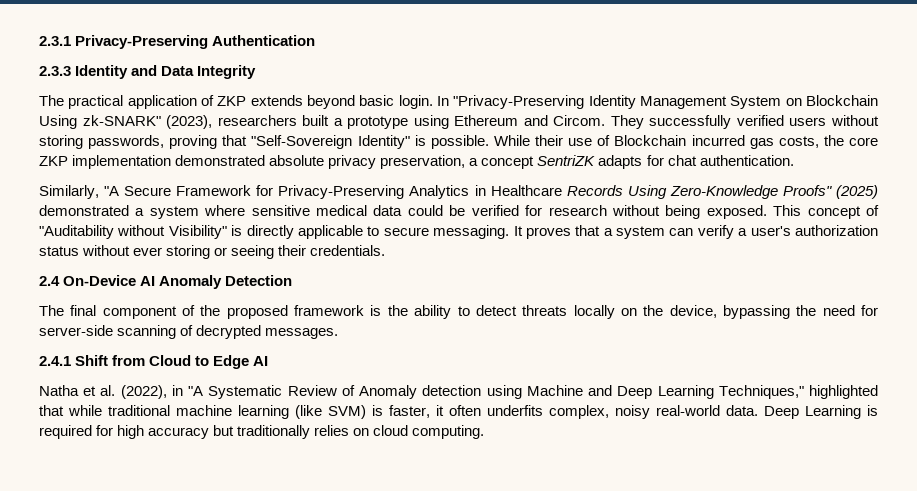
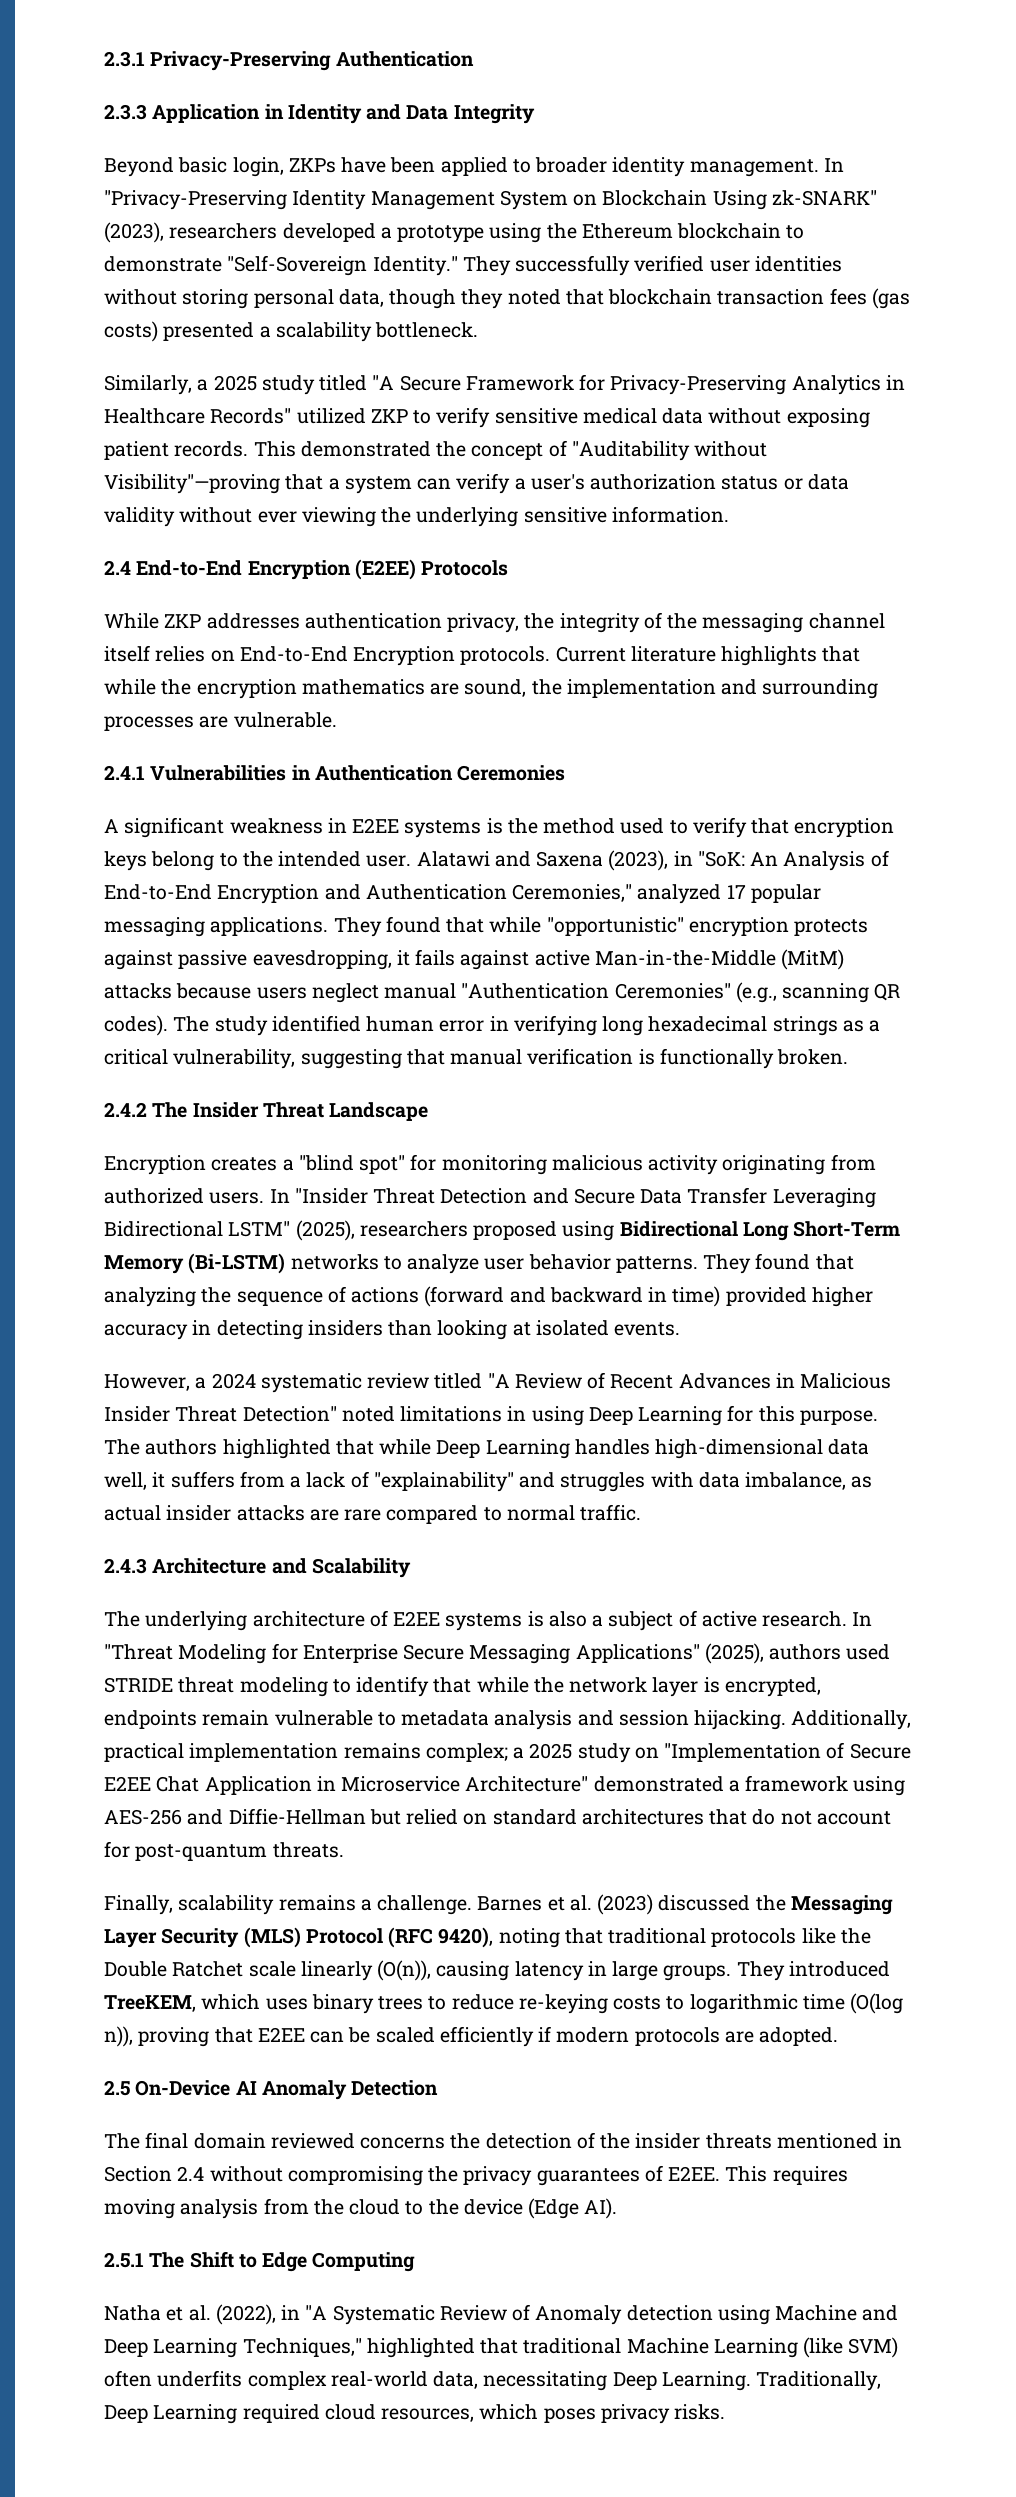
- 2.3.3 Identity and Data Integrity
+ 2.3.3 Application in Identity and Data Integrity
- The practical application of ZKP extends beyond basic login.
+ Beyond basic login, ZKPs have been applied to broader identity management.
- In "Privacy-Preserving Identity Management System on Blockchain Using zk-SNARK" (2023), researchers built a prototype using Ethereum and Circom. They successfully verified users without storing passwords, proving that "Self-Sovereign Identity" is possible. While their use of Blockchain incurred gas costs, the core ZKP implementation demonstrated absolute privacy preservation, a concept SentriZK adapts for chat authentication.
- Similarly, "A Secure Framework for Privacy-Preserving Analytics in Healthcare Records Using Zero-Knowledge Proofs" (2025) demonstrated a system where sensitive medical data could be verified for research without being exposed. This concept of "Auditability without Visibility" is directly applicable to secure messaging. It proves that a system can verify a user's authorization status without ever storing or seeing their credentials.
- 2.4 On-Device AI Anomaly Detection
+ In "Privacy-Preserving Identity Management System on Blockchain Using zk-SNARK" (2023), researchers developed a prototype using the Ethereum blockchain to demonstrate "Self-Sovereign Identity." They successfully verified user identities without storing personal data, though they noted that blockchain transaction fees (gas costs) presented a scalability bottleneck.
+ Similarly, a 2025 study titled "A Secure Framework for Privacy-Preserving Analytics in Healthcare Records" utilized ZKP to verify sensitive medical data without exposing patient records. This demonstrated the concept of "Auditability without Visibility"—proving that a system can verify a user's authorization status or data validity without ever viewing the underlying sensitive information.
+ 2.4 End-to-End Encryption (E2EE) Protocols
+ While ZKP addresses authentication privacy, the integrity of the messaging channel itself relies on End-to-End Encryption protocols. Current literature highlights that while the encryption mathematics are sound, the implementation and surrounding processes are vulnerable.
+ 2.4.1 Vulnerabilities in Authentication Ceremonies
+ A significant weakness in E2EE systems is the method used to verify that encryption keys belong to the intended user. Alatawi and Saxena (2023), in "SoK: An Analysis of End-to-End Encryption and Authentication Ceremonies," analyzed 17 popular messaging applications. They found that while "opportunistic" encryption protects against passive eavesdropping, it fails against active Man-in-the-Middle (MitM) attacks because users neglect manual "Authentication Ceremonies" (e.g., scanning QR codes). The study identified human error in verifying long hexadecimal strings as a critical vulnerability, suggesting that manual verification is functionally broken.
+ 2.4.2 The Insider Threat Landscape
+ Encryption creates a "blind spot" for monitoring malicious activity originating from authorized users. In "Insider Threat Detection and Secure Data Transfer Leveraging Bidirectional LSTM" (2025), researchers proposed using Bidirectional Long Short-Term Memory (Bi-LSTM) networks to analyze user behavior patterns. They found that analyzing the sequence of actions (forward and backward in time) provided higher accuracy in detecting insiders than looking at isolated events.
+ However, a 2024 systematic review titled "A Review of Recent Advances in Malicious Insider Threat Detection" noted limitations in using Deep Learning for this purpose. The authors highlighted that while Deep Learning handles high-dimensional data well, it suffers from a lack of "explainability" and struggles with data imbalance, as actual insider attacks are rare compared to normal traffic.
+ 2.4.3 Architecture and Scalability
+ The underlying architecture of E2EE systems is also a subject of active research. In "Threat Modeling for Enterprise Secure Messaging Applications" (2025), authors used STRIDE threat modeling to identify that while the network layer is encrypted, endpoints remain vulnerable to metadata analysis and session hijacking. Additionally, practical implementation remains complex; a 2025 study on "Implementation of Secure E2EE Chat Application in Microservice Architecture" demonstrated a framework using AES-256 and Diffie-Hellman but relied on standard architectures that do not account for post-quantum threats.
+ Finally, scalability remains a challenge. Barnes et al. (2023) discussed the Messaging Layer Security (MLS) Protocol (RFC 9420), noting that traditional protocols like the Double Ratchet scale linearly (O(n)), causing latency in large groups. They introduced TreeKEM, which uses binary trees to reduce re-keying costs to logarithmic time (O(log n)), proving that E2EE can be scaled efficiently if modern protocols are adopted.
+ 2.5 On-Device AI Anomaly Detection
- The final component of the proposed framework is the ability to detect threats locally on the device, bypassing the need for server-side scanning of decrypted messages.
- 2.4.1 Shift from Cloud to Edge AI
+ The final domain reviewed concerns the detection of the insider threats mentioned in Section 2.4 without compromising the privacy guarantees of E2EE. This requires moving analysis from the cloud to the device (Edge AI).
+ 2.5.1 The Shift to Edge Computing
- Natha et al. (2022), in "A Systematic Review of Anomaly detection using Machine and Deep Learning Techniques," highlighted that while traditional machine learning (like SVM) is faster, it often underfits complex, noisy real-world data. Deep Learning is required for high accuracy but traditionally relies on cloud computing.
+ Natha et al. (2022), in "A Systematic Review of Anomaly detection using Machine and Deep Learning Techniques," highlighted that traditional Machine Learning (like SVM) often underfits complex real-world data, necessitating Deep Learning. Traditionally, Deep Learning required cloud resources, which poses privacy risks.

